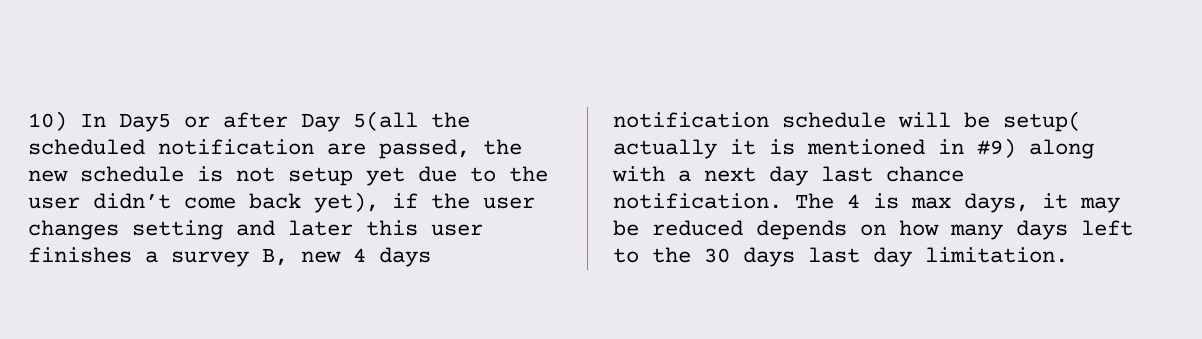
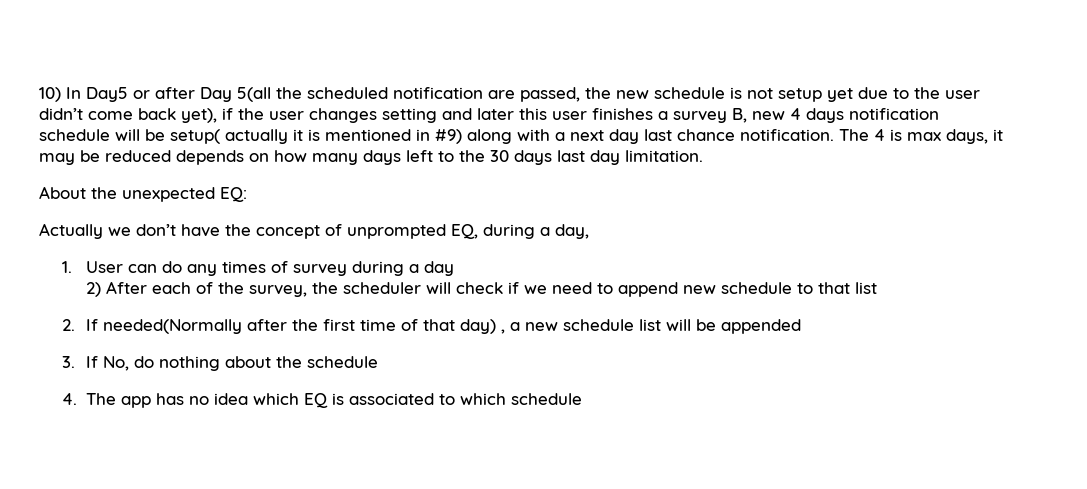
+ About the unexpected EQ:
+ Actually we don’t have the concept of unprompted EQ, during a day,
+ 1. User can do any times of survey during a day
+ 2) After each of the survey, the scheduler will check if we need to append new schedule to that list
+ 2. If needed(Normally after the first time of that day) , a new schedule list will be appended
+ 3. If No, do nothing about the schedule
+ 4. The app has no idea which EQ is associated to which schedule

